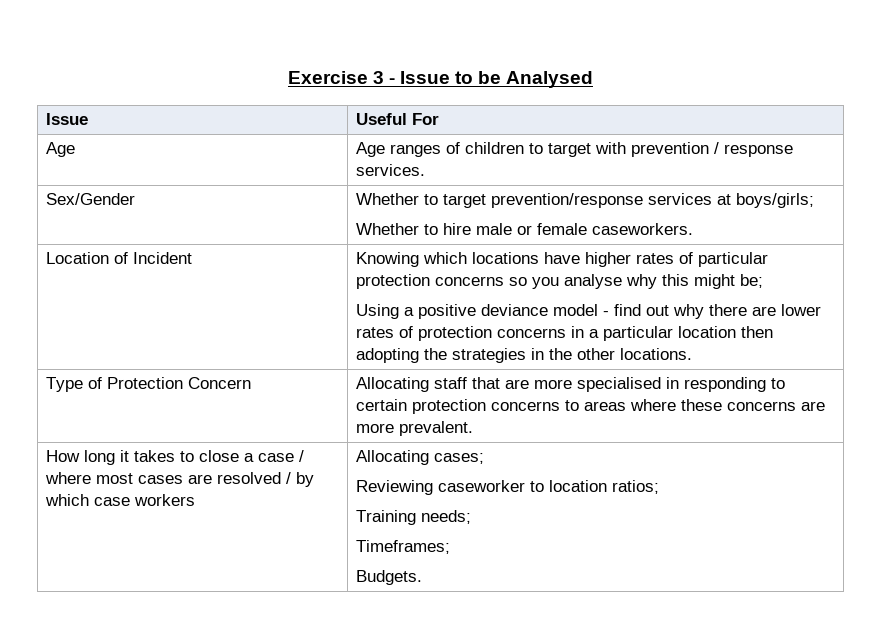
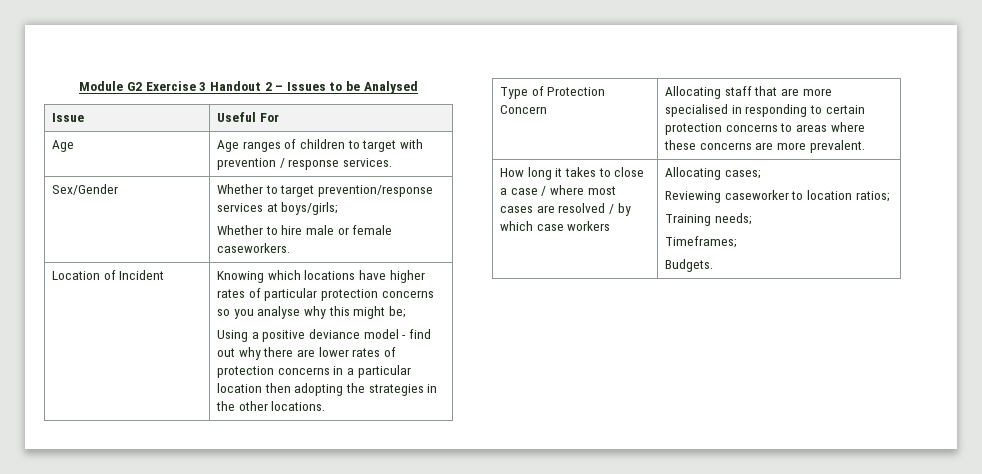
- Exercise 3 - Issue to be Analysed
+ Module G2 Exercise 3 Handout 2 – Issues to be Analysed

